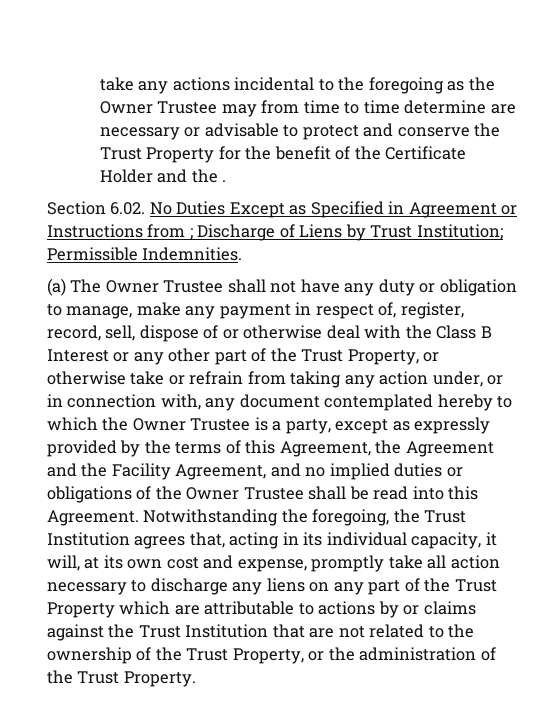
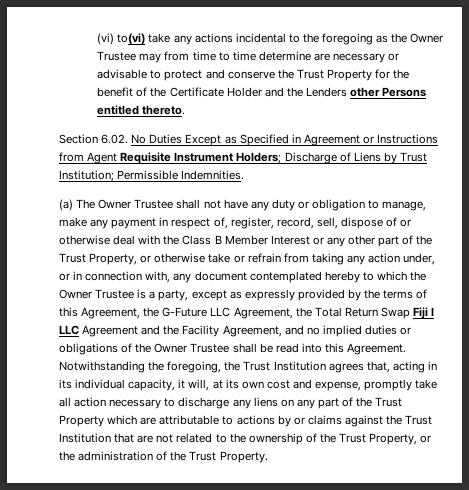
- take any actions incidental to the foregoing as the Owner Trustee may from time to time determine are necessary or advisable to protect and conserve the Trust Property for the benefit of the Certificate Holder and the .
+ (vi) to(vi) take any actions incidental to the foregoing as the Owner Trustee may from time to time determine are necessary or advisable to protect and conserve the Trust Property for the benefit of the Certificate Holder and the Lenders other Persons entitled thereto.
- Section 6.02. No Duties Except as Specified in Agreement or Instructions from ; Discharge of Liens by Trust Institution; Permissible Indemnities.
+ Section 6.02. No Duties Except as Specified in Agreement or Instructions from Agent Requisite Instrument Holders; Discharge of Liens by Trust Institution; Permissible Indemnities.
- (a) The Owner Trustee shall not have any duty or obligation to manage, make any payment in respect of, register, record, sell, dispose of or otherwise deal with the Class B Interest or any other part of the Trust Property, or otherwise take or refrain from taking any action under, or in connection with, any document contemplated hereby to which the Owner Trustee is a party, except as expressly provided by the terms of this Agreement, the Agreement and the Facility Agreement, and no implied duties or obligations of the Owner Trustee shall be read into this Agreement.
+ (a) The Owner Trustee shall not have any duty or obligation to manage, make any payment in respect of, register, record, sell, dispose of or otherwise deal with the Class B Member Interest or any other part of the Trust Property, or otherwise take or refrain from taking any action under, or in connection with, any document contemplated hereby to which the Owner Trustee is a party, except as expressly provided by the terms of this Agreement, the G-Future LLC Agreement, the Total Return Swap Fiji I LLC Agreement and the Facility Agreement, and no implied duties or obligations of the Owner Trustee shall be read into this Agreement.

